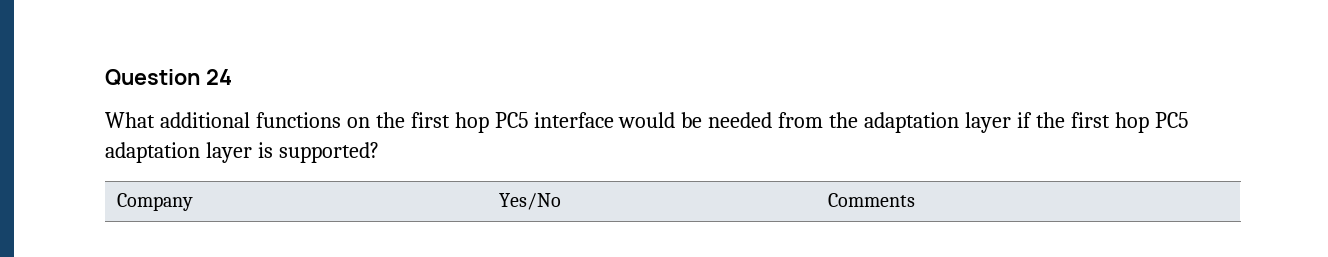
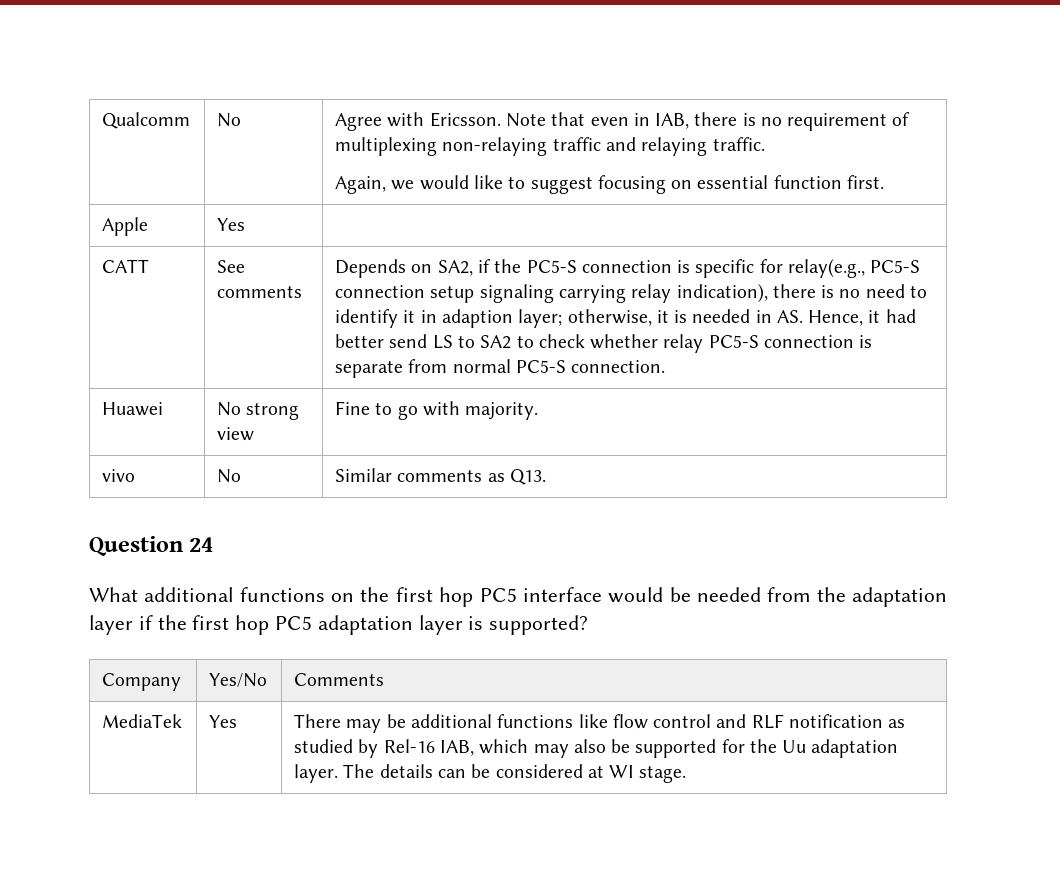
+ Qualcomm | No | Agree with Ericsson. Note that even in IAB, there is no requirement of multiplexing non-relaying traffic and relaying traffic.
+ Again, we would like to suggest focusing on essential function first.
+ Apple | Yes |
+ CATT | See comments | Depends on SA2, if the PC5-S connection is specific for relay(e.g., PC5-S connection setup signaling carrying relay indication), there is no need to identify it in adaption layer; otherwise, it is needed in AS. Hence, it had better send LS to SA2 to check whether relay PC5-S connection is separate from normal PC5-S connection.
+ Huawei | No strong view | Fine to go with majority.
+ vivo | No | Similar comments as Q13.
+ MediaTek | Yes | There may be additional functions like flow control and RLF notification as studied by Rel-16 IAB, which may also be supported for the Uu adaptation layer. The details can be considered at WI stage.

